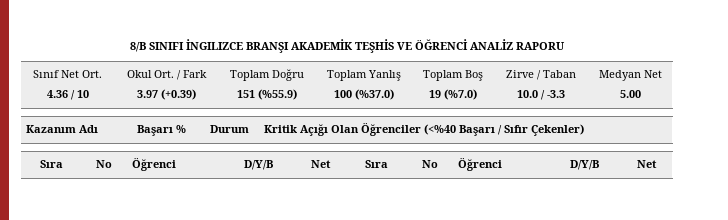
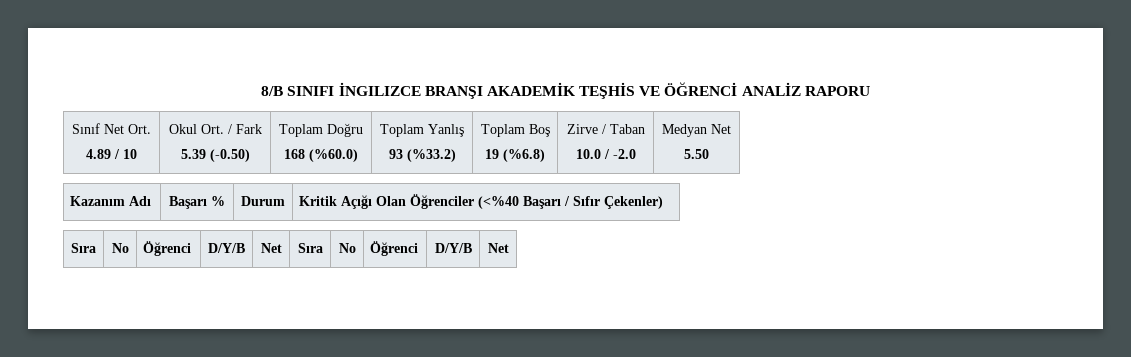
  Sınıf Net Ort.
- 4.36 / 10 | Okul Ort. / Fark
- 3.97 (+0.39) | Toplam Doğru
- 151 (%55.9) | Toplam Yanlış
- 100 (%37.0) | Toplam Boş
- 19 (%7.0) | Zirve / Taban
- 10.0 / -3.3 | Medyan Net
- 5.00
+ 4.89 / 10 | Okul Ort. / Fark
+ 5.39 (-0.50) | Toplam Doğru
+ 168 (%60.0) | Toplam Yanlış
+ 93 (%33.2) | Toplam Boş
+ 19 (%6.8) | Zirve / Taban
+ 10.0 / -2.0 | Medyan Net
+ 5.50

